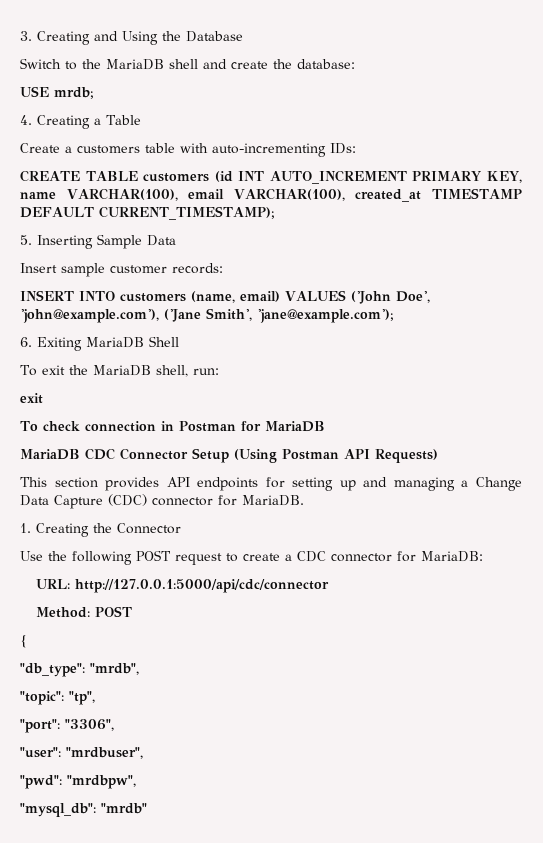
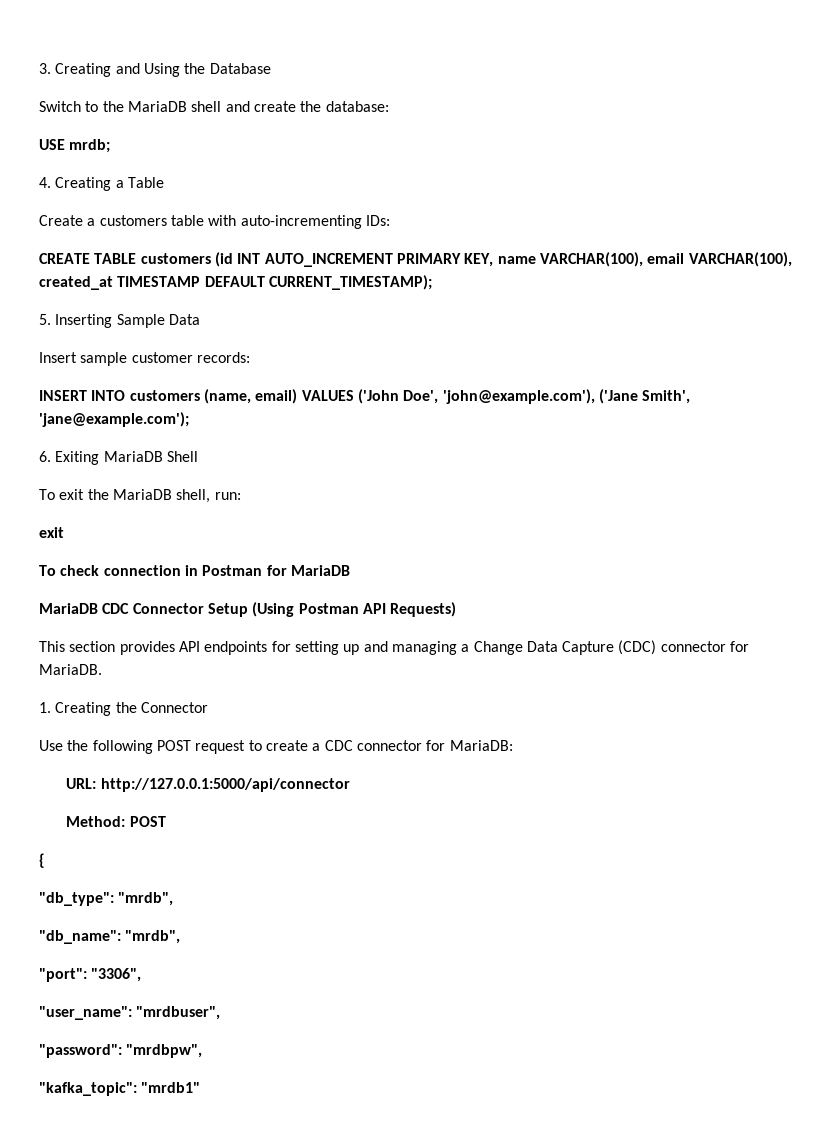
- URL: http://127.0.0.1:5000/api/cdc/connector
+ URL: http://127.0.0.1:5000/api/connector
- "topic": "tp",
+ "db_name": "mrdb",
- "user": "mrdbuser",
+ "user_name": "mrdbuser",
- "pwd": "mrdbpw",
+ "password": "mrdbpw",
- "mysql_db": "mrdb"
+ "kafka_topic": "mrdb1"

